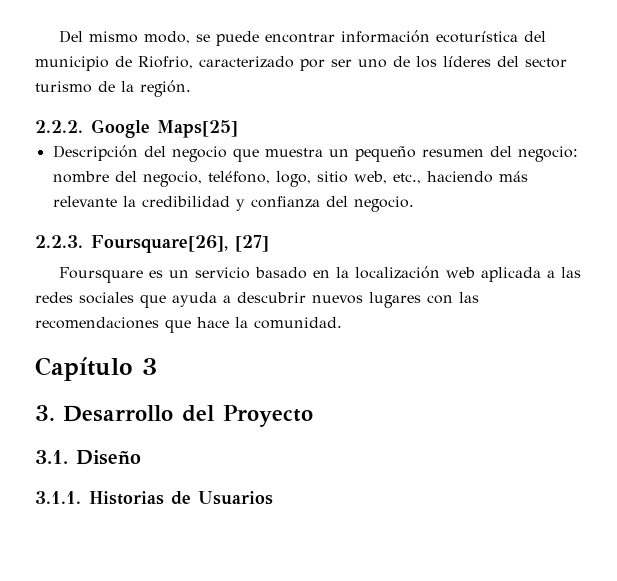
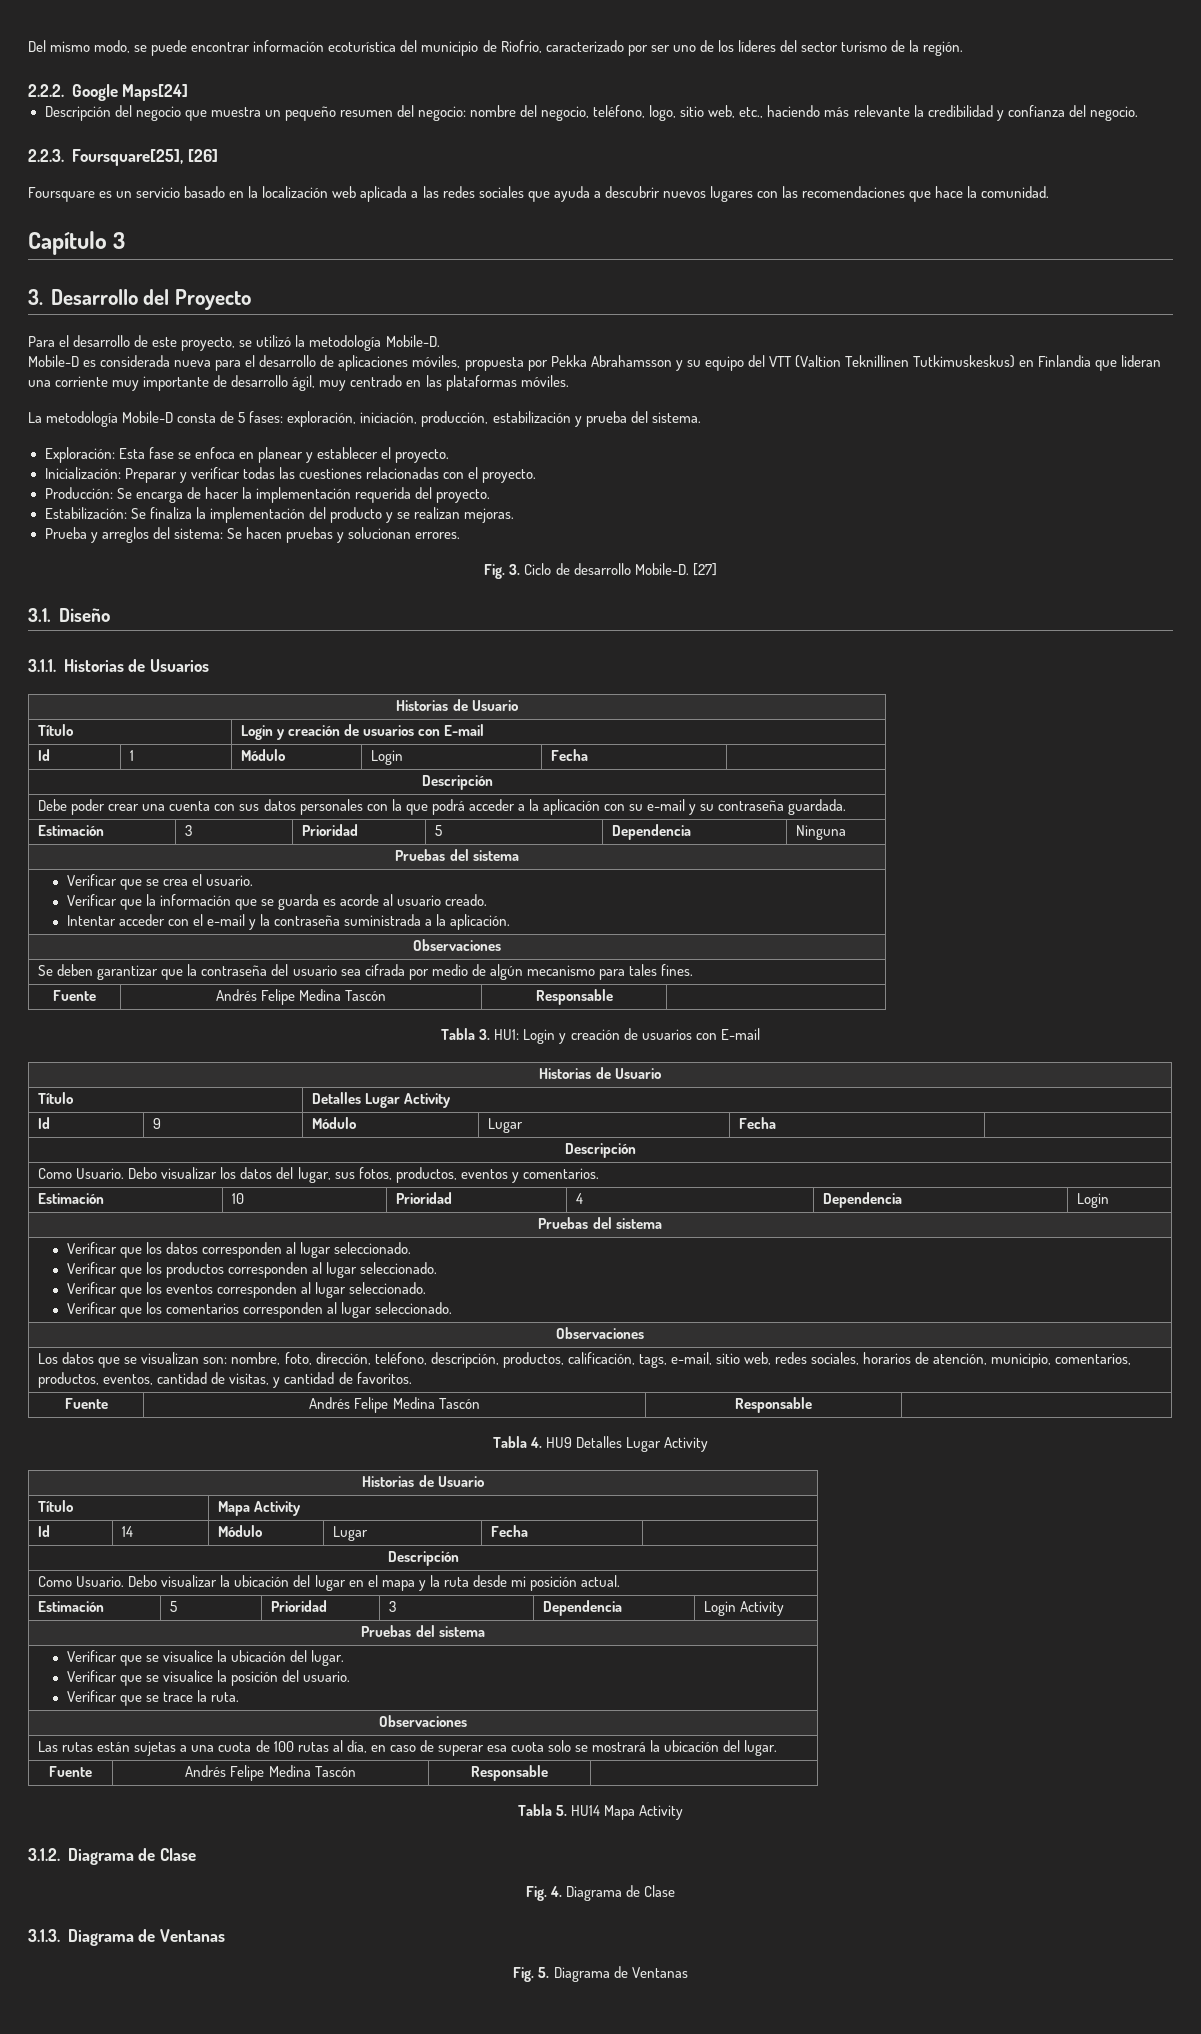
- 2.2.2. Google Maps[25]
+ 2.2.2. Google Maps[24]
- 2.2.3. Foursquare[26], [27]
+ 2.2.3. Foursquare[25], [26]
+ Para el desarrollo de este proyecto, se utilizó la metodología Mobile-D.
+ Mobile-D es considerada nueva para el desarrollo de aplicaciones móviles, propuesta por Pekka Abrahamsson y su equipo del VTT (Valtion Teknillinen Tutkimuskeskus) en Finlandia que lideran una corriente muy importante de desarrollo ágil, muy centrado en las plataformas móviles.
+ La metodología Mobile-D consta de 5 fases: exploración, iniciación, producción, estabilización y prueba del sistema.
+ Exploración: Esta fase se enfoca en planear y establecer el proyecto.
+ Inicialización: Preparar y verificar todas las cuestiones relacionadas con el proyecto.
+ Producción: Se encarga de hacer la implementación requerida del proyecto.
+ Estabilización: Se finaliza la implementación del producto y se realizan mejoras.
+ Prueba y arreglos del sistema: Se hacen pruebas y solucionan errores.
+ Fig. 3. Ciclo de desarrollo Mobile-D. [27]
  3.1.1. Historias de Usuarios
+ Historias de Usuario
+ Título | Login y creación de usuarios con E-mail
+ Id | 1 | Módulo | Login | Fecha |
+ Descripción
+ Debe poder crear una cuenta con sus datos personales con la que podrá acceder a la aplicación con su e-mail y su contraseña guardada.
+ Estimación | 3 | Prioridad | 5 | Dependencia | Ninguna
+ Pruebas del sistema
+ Verificar que se crea el usuario.
+ Verificar que la información que se guarda es acorde al usuario creado.
+ Intentar acceder con el e-mail y la contraseña suministrada a la aplicación.
+ Observaciones
+ Se deben garantizar que la contraseña del usuario sea cifrada por medio de algún mecanismo para tales fines.
+ Fuente | Andrés Felipe Medina Tascón | Responsable |
+ Tabla 3. HU1: Login y creación de usuarios con E-mail
+ Historias de Usuario
+ Título | Detalles Lugar Activity
+ Id | 9 | Módulo | Lugar | Fecha |
+ Descripción
+ Como Usuario. Debo visualizar los datos del lugar, sus fotos, productos, eventos y comentarios.
+ Estimación | 10 | Prioridad | 4 | Dependencia | Login
+ Pruebas del sistema
+ Verificar que los datos corresponden al lugar seleccionado.
+ Verificar que los productos corresponden al lugar seleccionado.
+ Verificar que los eventos corresponden al lugar seleccionado.
+ Verificar que los comentarios corresponden al lugar seleccionado.
+ Observaciones
+ Los datos que se visualizan son: nombre, foto, dirección, teléfono, descripción, productos, calificación, tags, e-mail, sitio web, redes sociales, horarios de atención, municipio, comentarios, productos, eventos, cantidad de visitas, y cantidad de favoritos.
+ Fuente | Andrés Felipe Medina Tascón | Responsable |
+ Tabla 4. HU9 Detalles Lugar Activity
+ Historias de Usuario
+ Título | Mapa Activity
+ Id | 14 | Módulo | Lugar | Fecha |
+ Descripción
+ Como Usuario. Debo visualizar la ubicación del lugar en el mapa y la ruta desde mi posición actual.
+ Estimación | 5 | Prioridad | 3 | Dependencia | Login Activity
+ Pruebas del sistema
+ Verificar que se visualice la ubicación del lugar.
+ Verificar que se visualice la posición del usuario.
+ Verificar que se trace la ruta.
+ Observaciones
+ Las rutas están sujetas a una cuota de 100 rutas al día, en caso de superar esa cuota solo se mostrará la ubicación del lugar.
+ Fuente | Andrés Felipe Medina Tascón | Responsable |
+ Tabla 5. HU14 Mapa Activity
+ 3.1.2. Diagrama de Clase
+ Fig. 4. Diagrama de Clase
+ 3.1.3. Diagrama de Ventanas
+ Fig. 5. Diagrama de Ventanas

